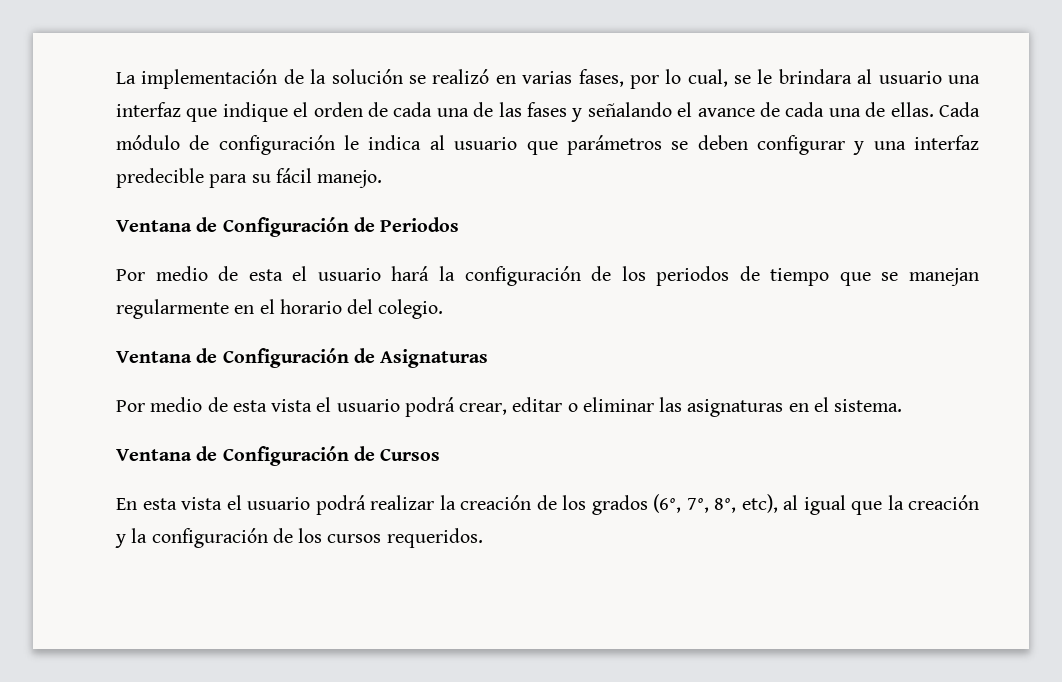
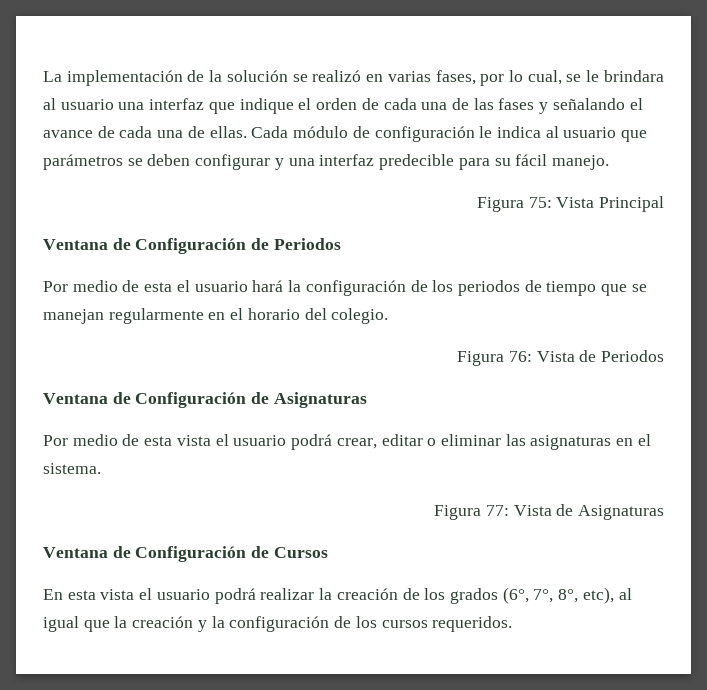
+ Figura 75: Vista Principal
+ Figura 76: Vista de Periodos
+ Figura 77: Vista de Asignaturas

